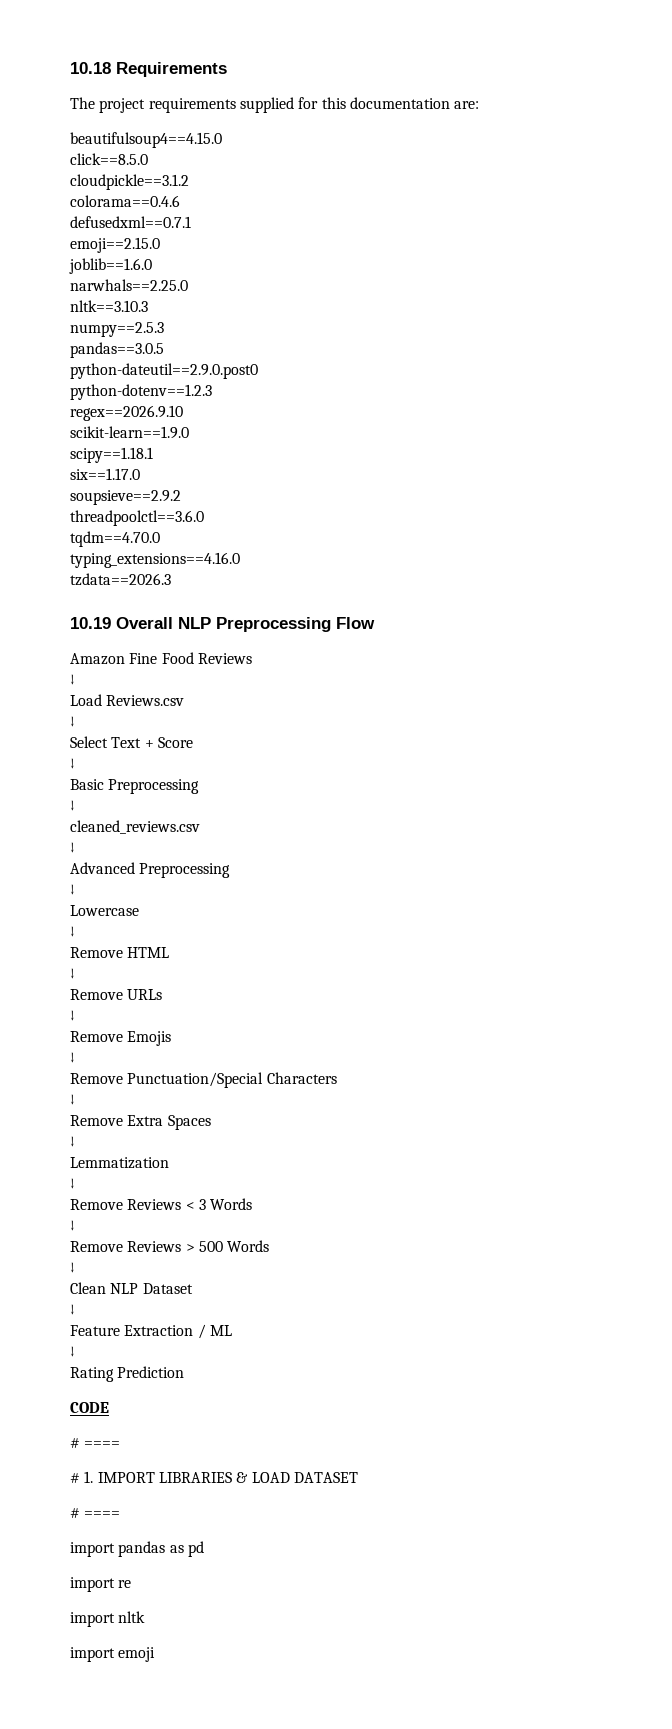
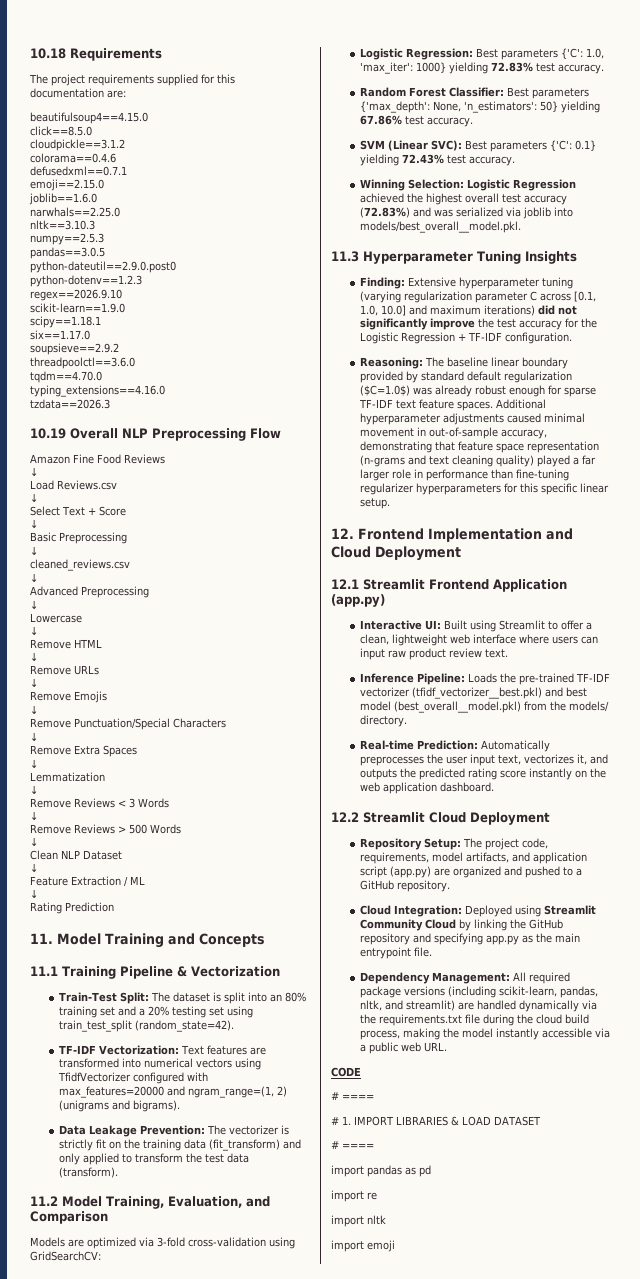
+ 11. Model Training and Concepts
+ 11.1 Training Pipeline & Vectorization
+ Train-Test Split: The dataset is split into an 80% training set and a 20% testing set using train_test_split (random_state=42).
+ TF-IDF Vectorization: Text features are transformed into numerical vectors using TfidfVectorizer configured with max_features=20000 and ngram_range=(1, 2) (unigrams and bigrams).
+ Data Leakage Prevention: The vectorizer is strictly fit on the training data (fit_transform) and only applied to transform the test data (transform).
+ 11.2 Model Training, Evaluation, and Comparison
+ Models are optimized via 3-fold cross-validation using GridSearchCV:
+ Logistic Regression: Best parameters {'C': 1.0, 'max_iter': 1000} yielding 72.83% test accuracy.
+ Random Forest Classifier: Best parameters {'max_depth': None, 'n_estimators': 50} yielding 67.86% test accuracy.
+ SVM (Linear SVC): Best parameters {'C': 0.1} yielding 72.43% test accuracy.
+ Winning Selection: Logistic Regression achieved the highest overall test accuracy (72.83%) and was serialized via joblib into models/best_overall__model.pkl.
+ 11.3 Hyperparameter Tuning Insights
+ Finding: Extensive hyperparameter tuning (varying regularization parameter C across [0.1, 1.0, 10.0] and maximum iterations) did not significantly improve the test accuracy for the Logistic Regression + TF-IDF configuration.
+ Reasoning: The baseline linear boundary provided by standard default regularization ($C=1.0$) was already robust enough for sparse TF-IDF text feature spaces. Additional hyperparameter adjustments caused minimal movement in out-of-sample accuracy, demonstrating that feature space representation (n-grams and text cleaning quality) played a far larger role in performance than fine-tuning regularizer hyperparameters for this specific linear setup.
+ 12. Frontend Implementation and Cloud Deployment
+ 12.1 Streamlit Frontend Application (app.py)
+ Interactive UI: Built using Streamlit to offer a clean, lightweight web interface where users can input raw product review text.
+ Inference Pipeline: Loads the pre-trained TF-IDF vectorizer (tfidf_vectorizer__best.pkl) and best model (best_overall__model.pkl) from the models/ directory.
+ Real-time Prediction: Automatically preprocesses the user input text, vectorizes it, and outputs the predicted rating score instantly on the web application dashboard.
+ 12.2 Streamlit Cloud Deployment
+ Repository Setup: The project code, requirements, model artifacts, and application script (app.py) are organized and pushed to a GitHub repository.
+ Cloud Integration: Deployed using Streamlit Community Cloud by linking the GitHub repository and specifying app.py as the main entrypoint file.
+ Dependency Management: All required package versions (including scikit-learn, pandas, nltk, and streamlit) are handled dynamically via the requirements.txt file during the cloud build process, making the model instantly accessible via a public web URL.

